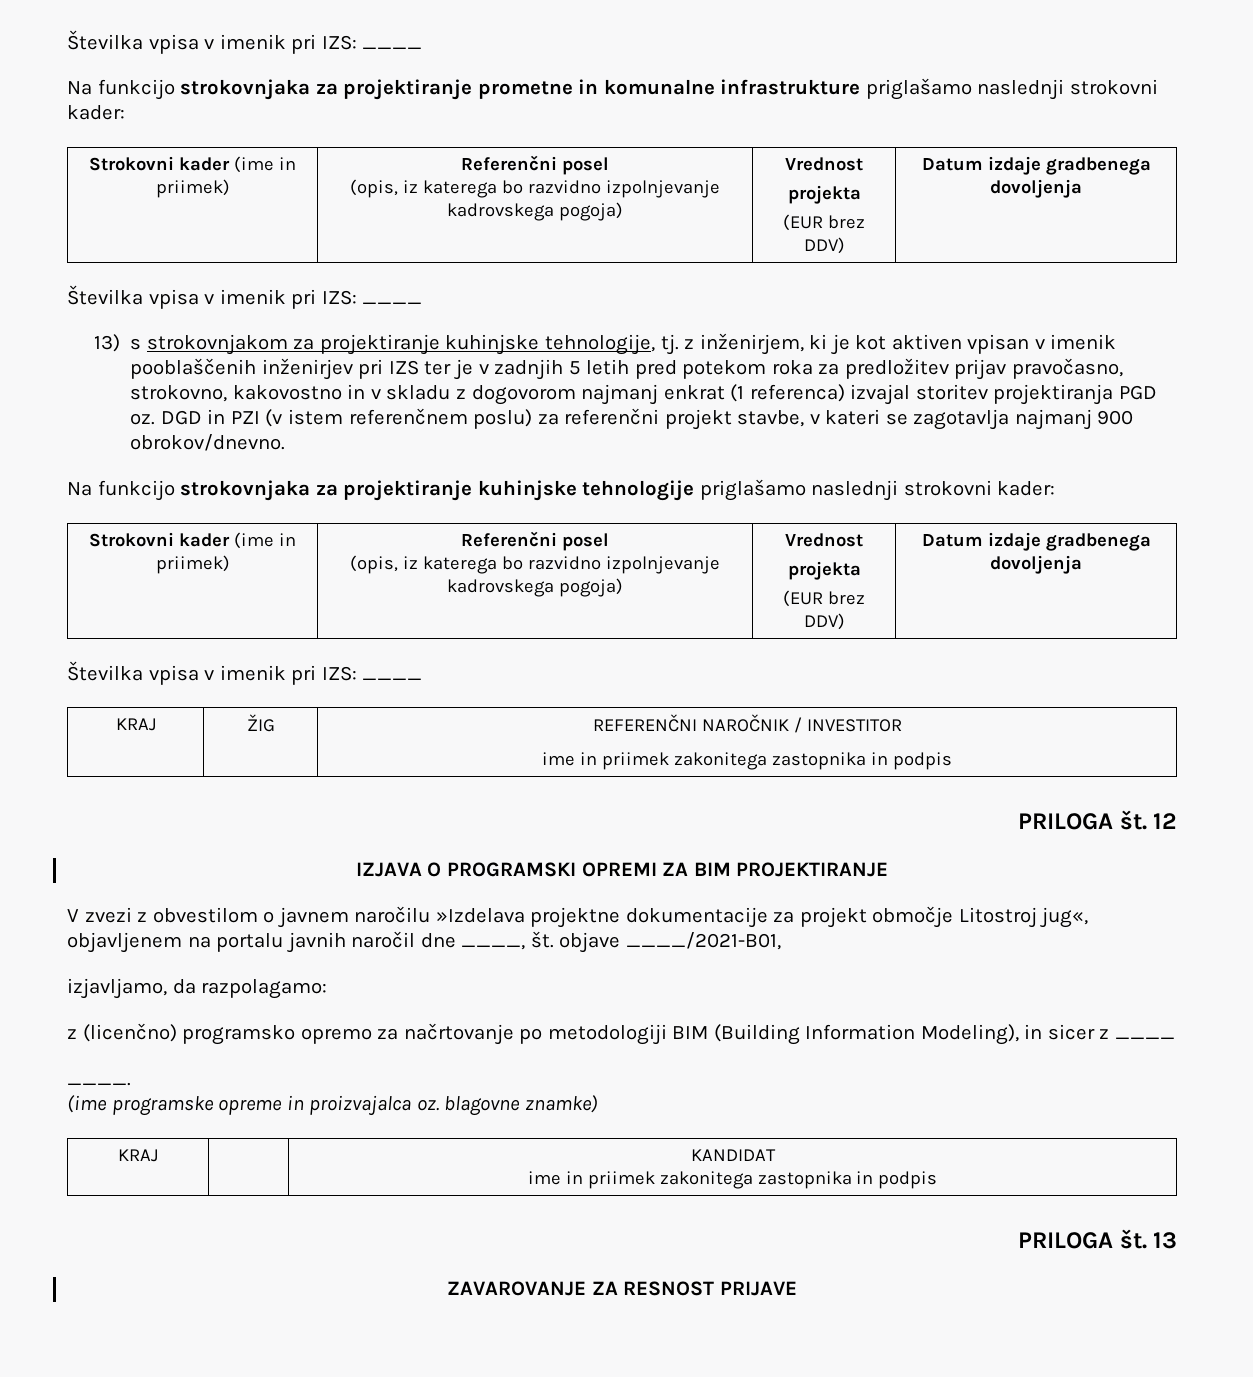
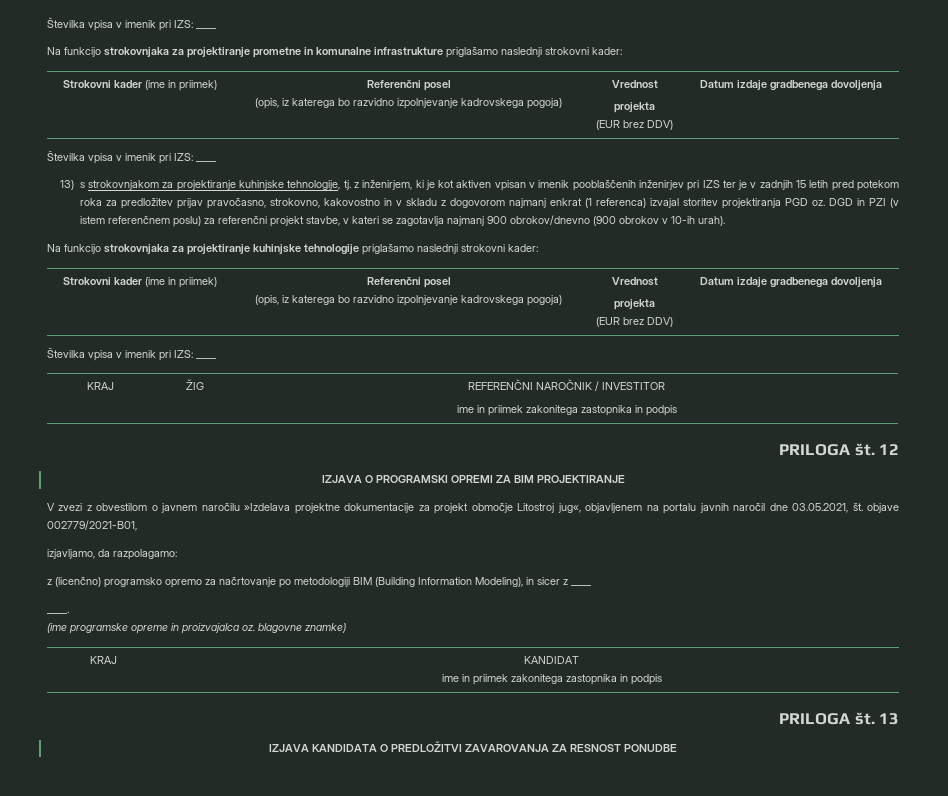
- 13) s strokovnjakom za projektiranje kuhinjske tehnologije, tj. z inženirjem, ki je kot aktiven vpisan v imenik pooblaščenih inženirjev pri IZS ter je v zadnjih 5 letih pred potekom roka za predložitev prijav pravočasno, strokovno, kakovostno in v skladu z dogovorom najmanj enkrat (1 referenca) izvajal storitev projektiranja PGD oz.
+ 13) s strokovnjakom za projektiranje kuhinjske tehnologije, tj. z inženirjem, ki je kot aktiven vpisan v imenik pooblaščenih inženirjev pri IZS ter je v zadnjih 15 letih pred potekom roka za predložitev prijav pravočasno, strokovno, kakovostno in v skladu z dogovorom najmanj enkrat (1 referenca) izvajal storitev projektiranja PGD oz.
- DGD in PZI (v istem referenčnem poslu) za referenčni projekt stavbe, v kateri se zagotavlja najmanj 900 obrokov/dnevno.
+ DGD in PZI (v istem referenčnem poslu) za referenčni projekt stavbe, v kateri se zagotavlja najmanj 900 obrokov/dnevno (900 obrokov v 10-ih urah).
- V zvezi z obvestilom o javnem naročilu »Izdelava projektne dokumentacije za projekt območje Litostroj jug«, objavljenem na portalu javnih naročil dne ____, št. objave ____/2021-B01,
+ V zvezi z obvestilom o javnem naročilu »Izdelava projektne dokumentacije za projekt območje Litostroj jug«, objavljenem na portalu javnih naročil dne 03.05.2021, št. objave 002779/2021-B01,
- ZAVAROVANJE ZA RESNOST PRIJAVE
+ IZJAVA KANDIDATA O PREDLOŽITVI ZAVAROVANJA ZA RESNOST PONUDBE

